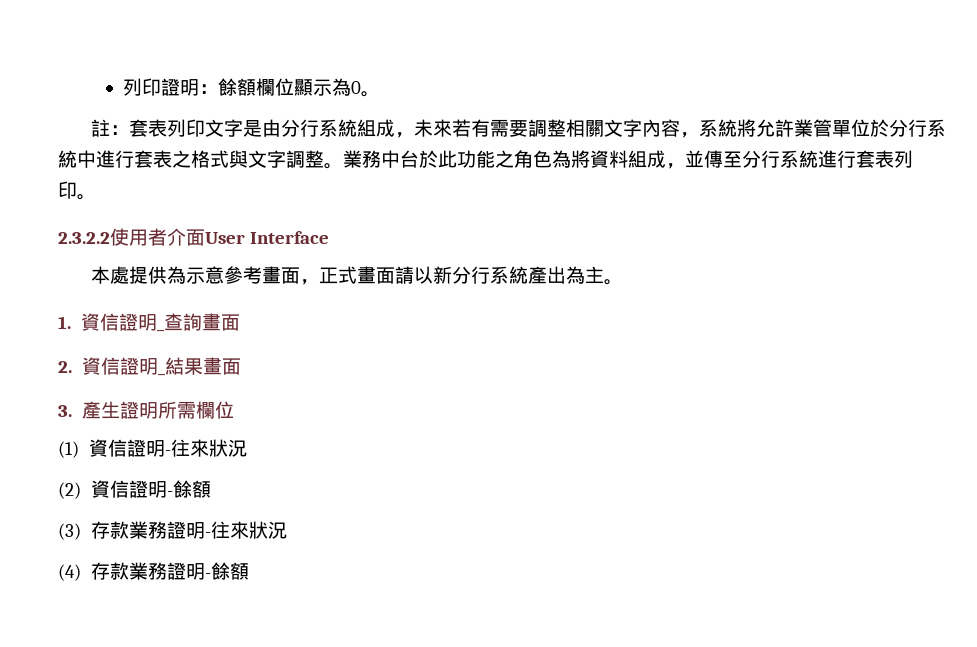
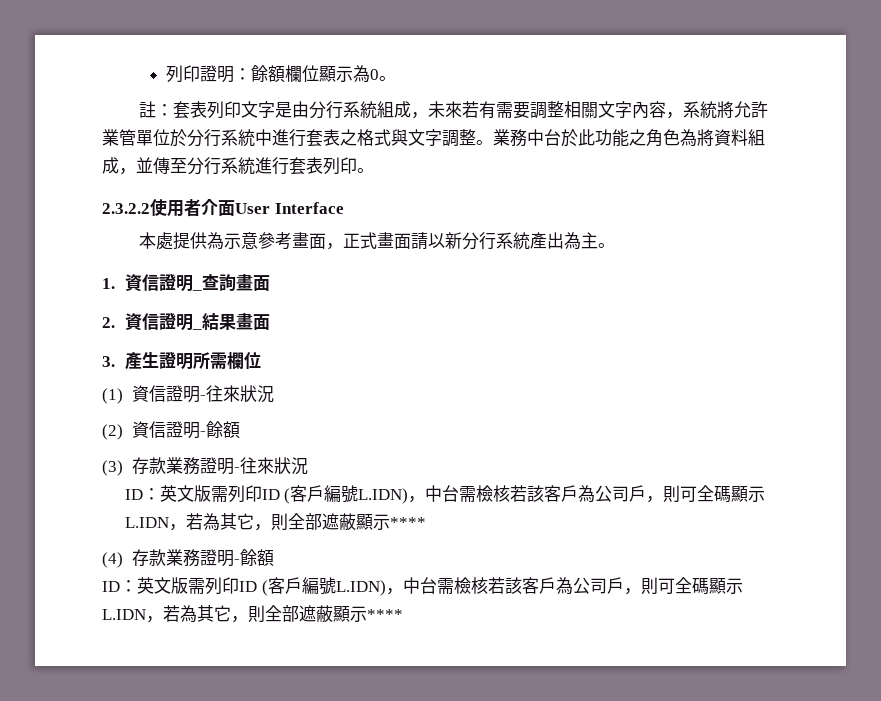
  (3)存款業務證明-往來狀況
+ ID：英文版需列印ID (客戶編號L.IDN)，中台需檢核若該客戶為公司戶，則可全碼顯示L.IDN，若為其它，則全部遮蔽顯示****
  (4)存款業務證明-餘額
+ ID：英文版需列印ID (客戶編號L.IDN)，中台需檢核若該客戶為公司戶，則可全碼顯示L.IDN，若為其它，則全部遮蔽顯示****

